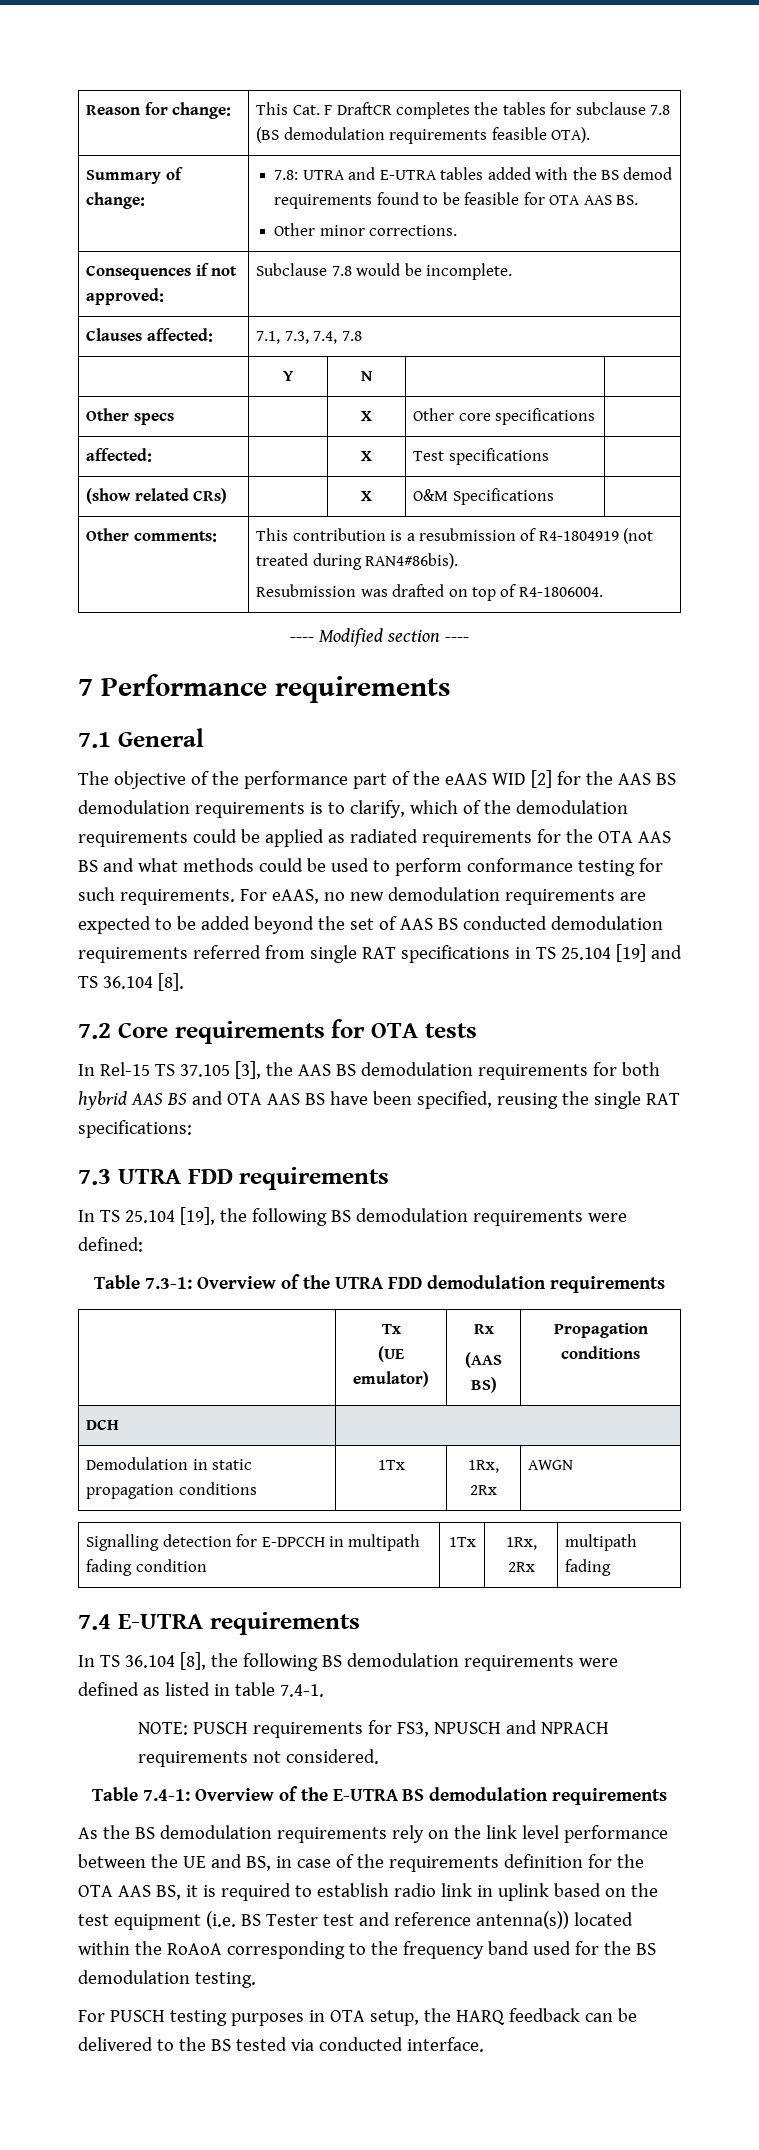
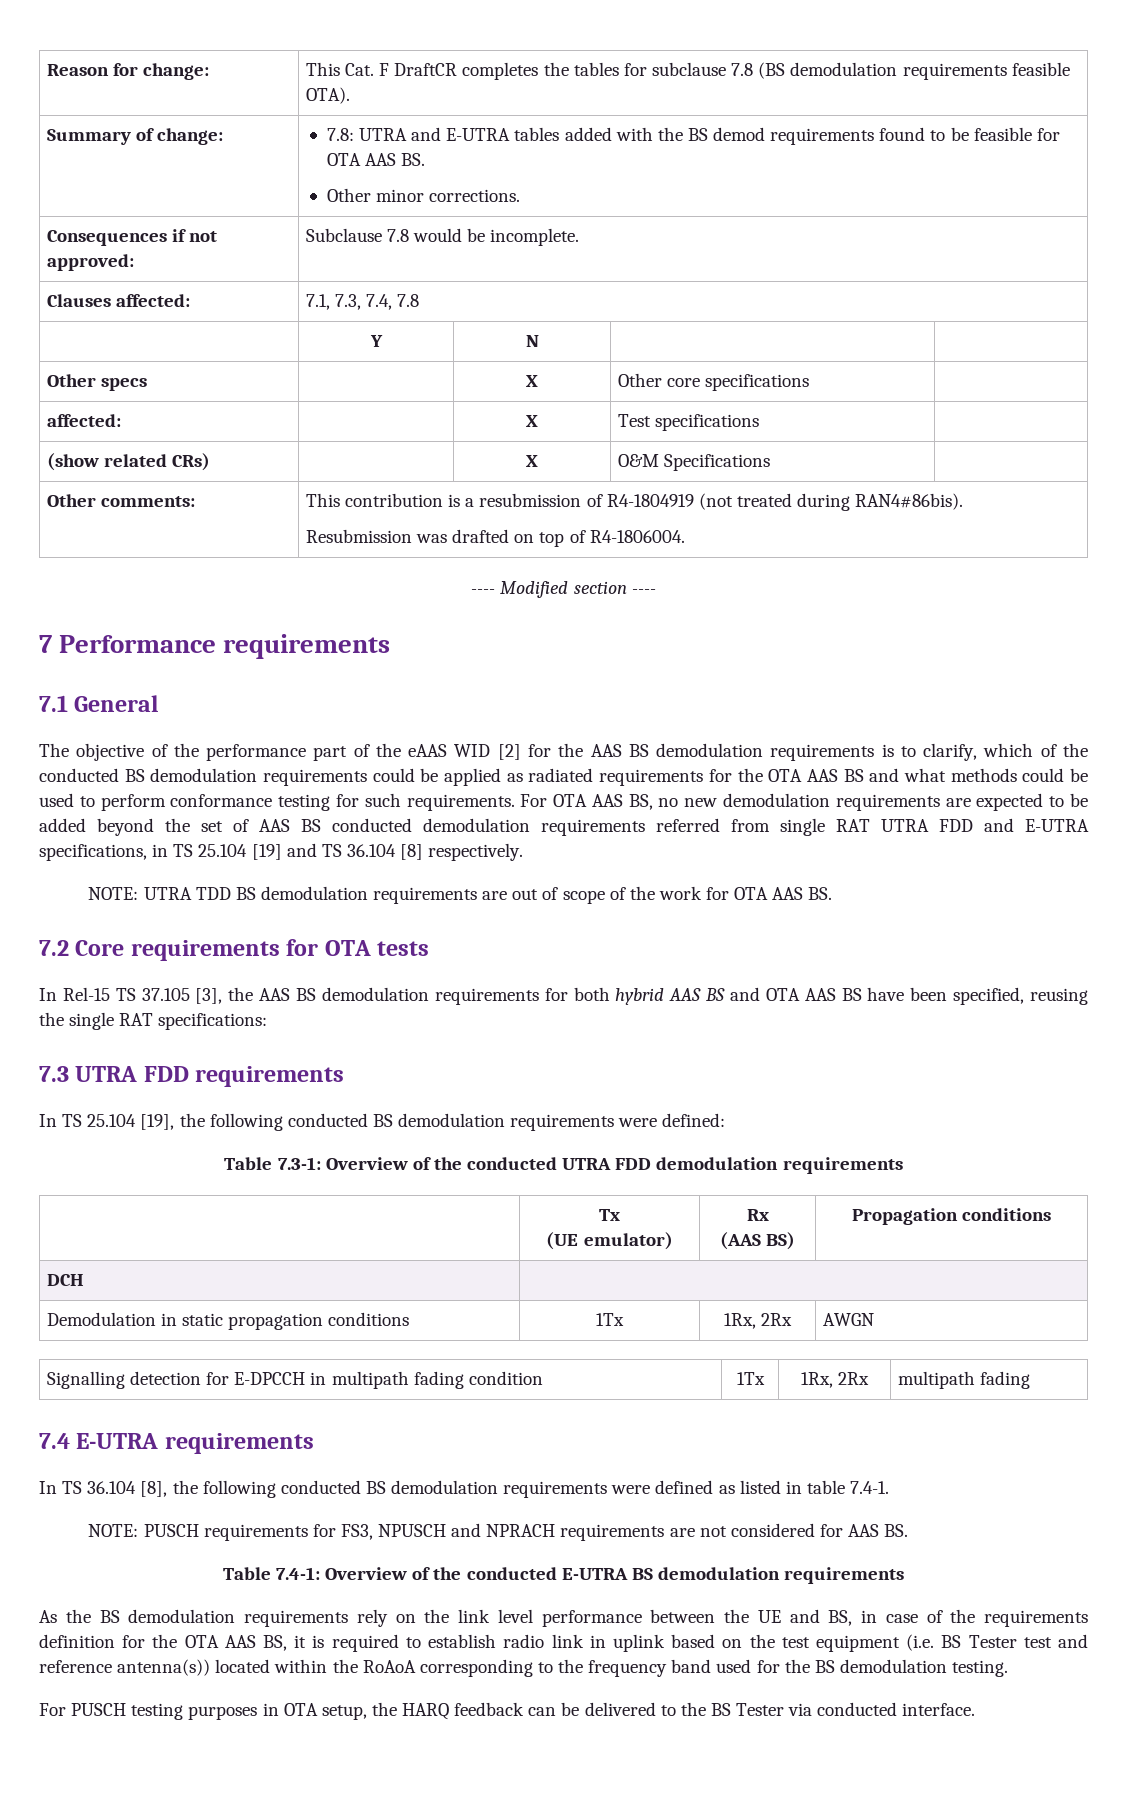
- The objective of the performance part of the eAAS WID [2] for the AAS BS demodulation requirements is to clarify, which of the demodulation requirements could be applied as radiated requirements for the OTA AAS BS and what methods could be used to perform conformance testing for such requirements.
+ The objective of the performance part of the eAAS WID [2] for the AAS BS demodulation requirements is to clarify, which of the conducted BS demodulation requirements could be applied as radiated requirements for the OTA AAS BS and what methods could be used to perform conformance testing for such requirements.
- For eAAS, no new demodulation requirements are expected to be added beyond the set of AAS BS conducted demodulation requirements referred from single RAT specifications in TS 25.104 [19] and TS 36.104 [8].
+ For OTA AAS BS, no new demodulation requirements are expected to be added beyond the set of AAS BS conducted demodulation requirements referred from single RAT UTRA FDD and E-UTRA specifications, in TS 25.104 [19] and TS 36.104 [8] respectively.
+ NOTE: UTRA TDD BS demodulation requirements are out of scope of the work for OTA AAS BS.
- In TS 25.104 [19], the following BS demodulation requirements were defined:
+ In TS 25.104 [19], the following conducted BS demodulation requirements were defined:
- Table 7.3-1: Overview of the UTRA FDD demodulation requirements
+ Table 7.3-1: Overview of the conducted UTRA FDD demodulation requirements
- In TS 36.104 [8], the following BS demodulation requirements were defined as listed in table 7.4-1.
+ In TS 36.104 [8], the following conducted BS demodulation requirements were defined as listed in table 7.4-1.
- NOTE: PUSCH requirements for FS3, NPUSCH and NPRACH requirements not considered.
+ NOTE: PUSCH requirements for FS3, NPUSCH and NPRACH requirements are not considered for AAS BS.
- Table 7.4-1: Overview of the E-UTRA BS demodulation requirements
+ Table 7.4-1: Overview of the conducted E-UTRA BS demodulation requirements
- For PUSCH testing purposes in OTA setup, the HARQ feedback can be delivered to the BS tested via conducted interface.
+ For PUSCH testing purposes in OTA setup, the HARQ feedback can be delivered to the BS Tester via conducted interface.

